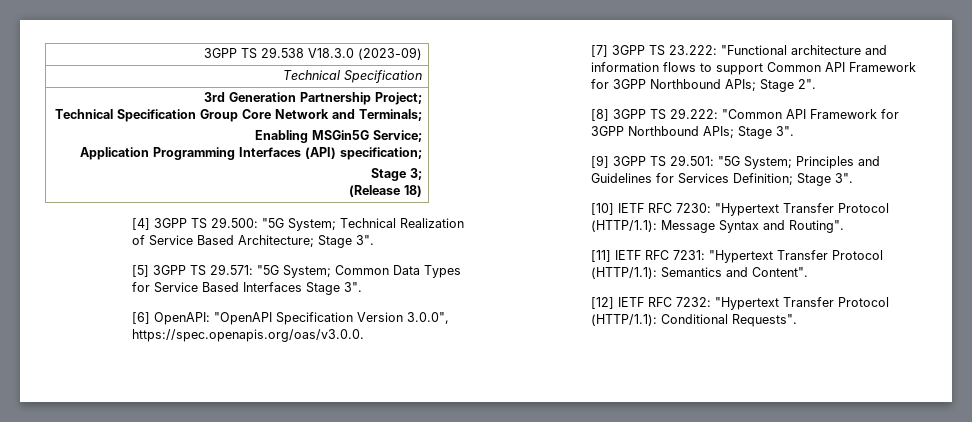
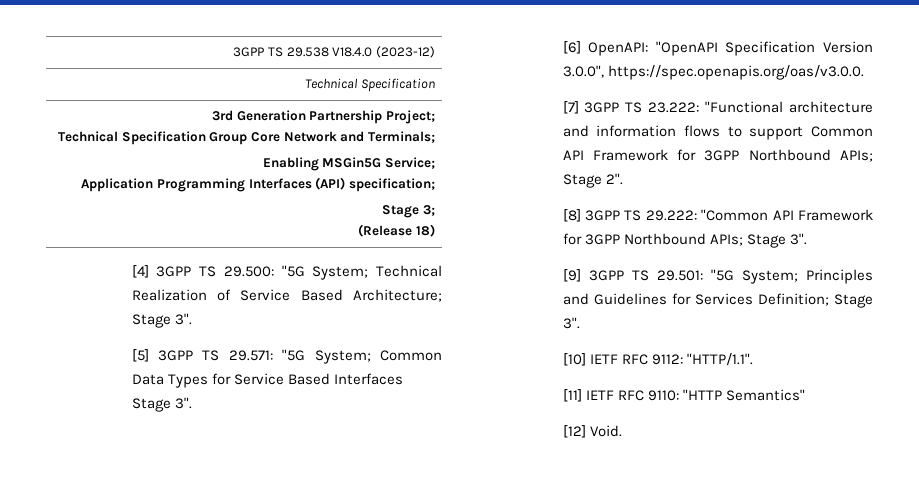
- 3GPP TS 29.538 V18.3.0 (2023-09)
+ 3GPP TS 29.538 V18.4.0 (2023-12)
- [10] IETF RFC 7230: "Hypertext Transfer Protocol (HTTP/1.1): Message Syntax and Routing".
- [11] IETF RFC 7231: "Hypertext Transfer Protocol (HTTP/1.1): Semantics and Content".
- [12] IETF RFC 7232: "Hypertext Transfer Protocol (HTTP/1.1): Conditional Requests".
+ [10] IETF RFC 9112: "HTTP/1.1".
+ [11] IETF RFC 9110: "HTTP Semantics"
+ [12] Void.

